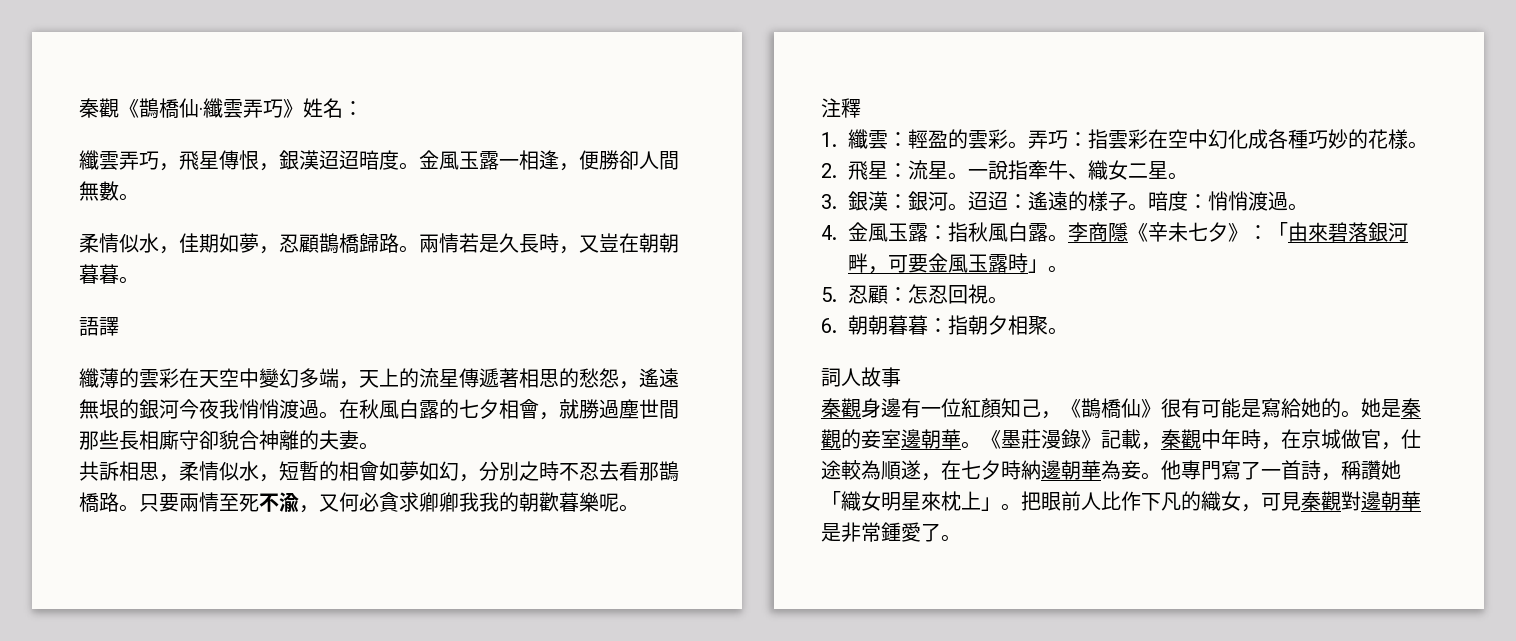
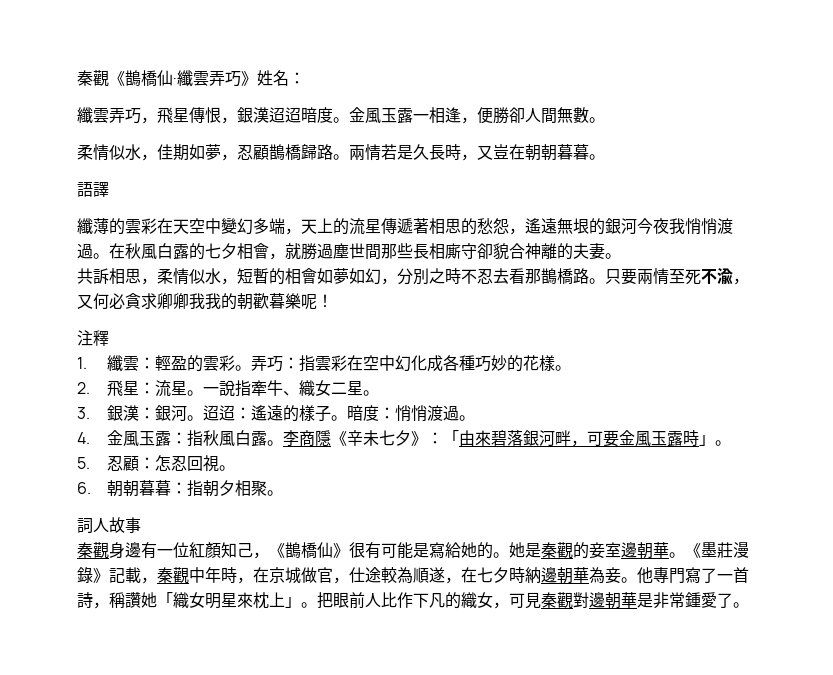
- 只要兩情至死不渝，又何必貪求卿卿我我的朝歡暮樂呢。
+ 只要兩情至死不渝，又何必貪求卿卿我我的朝歡暮樂呢！

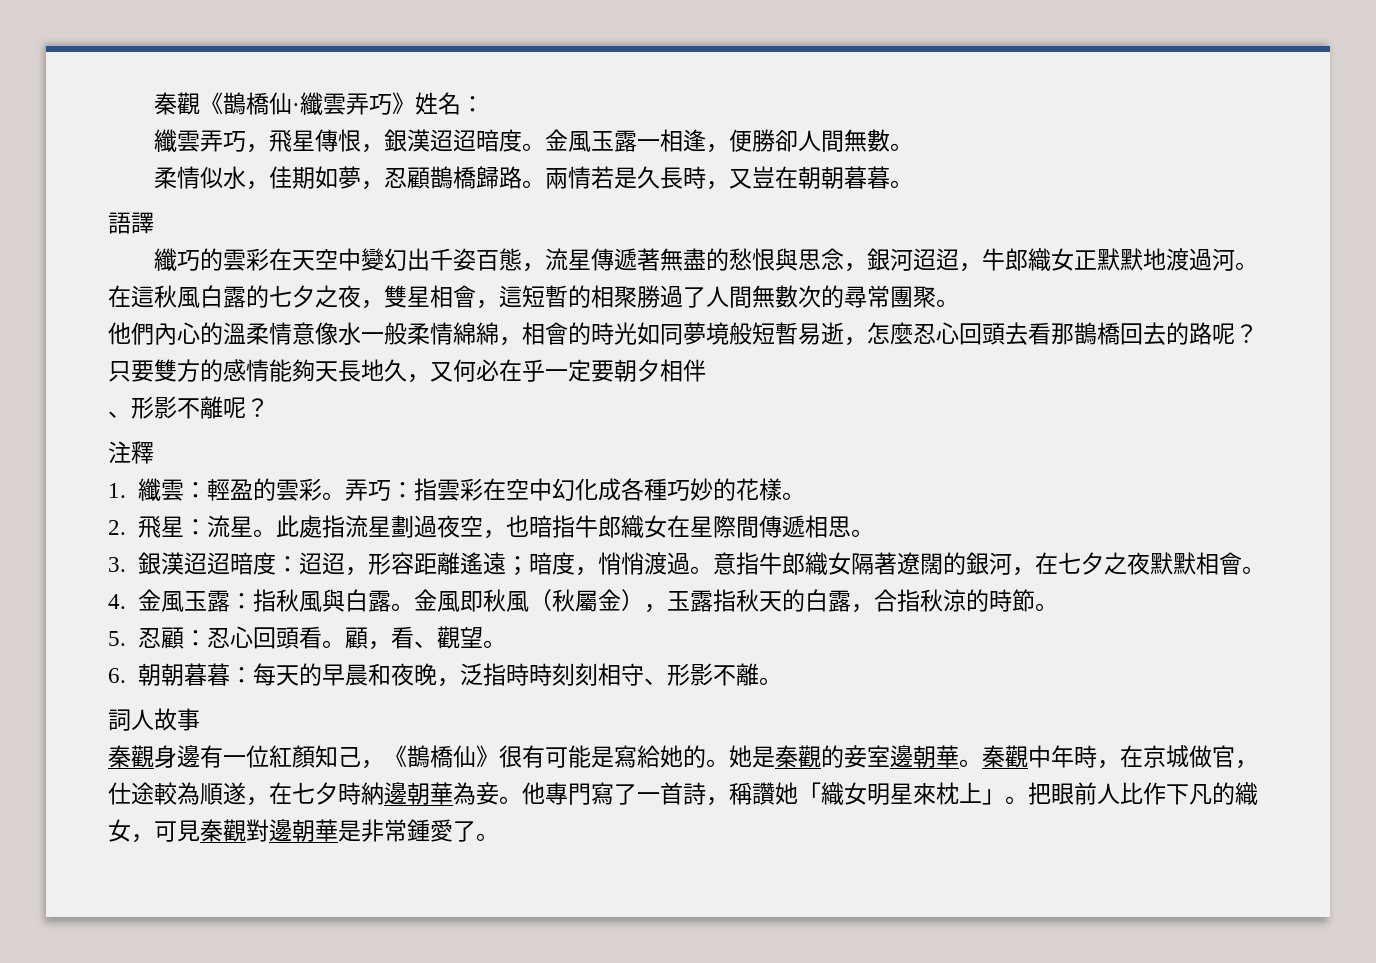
- 纖薄的雲彩在天空中變幻多端，天上的流星傳遞著相思的愁怨，遙遠無垠的銀河今夜我悄悄渡過。在秋風白露的七夕相會，就勝過塵世間那些長相廝守卻貌合神離的夫妻。
- 共訴相思，柔情似水，短暫的相會如夢如幻，分別之時不忍去看那鵲橋路。只要兩情至死不渝，又何必貪求卿卿我我的朝歡暮樂呢！
+ 纖巧的雲彩在天空中變幻出千姿百態，流星傳遞著無盡的愁恨與思念，銀河迢迢，牛郎織女正默默地渡過河。在這秋風白露的七夕之夜，雙星相會，這短暫的相聚勝過了人間無數次的尋常團聚。
+ 他們內心的溫柔情意像水一般柔情綿綿，相會的時光如同夢境般短暫易逝，怎麼忍心回頭去看那鵲橋回去的路呢？只要雙方的感情能夠天長地久，又何必在乎一定要朝夕相伴
+ 、形影不離呢？
- 一說指牽牛、織女二星。
- 3.銀漢：銀河。迢迢：遙遠的樣子。暗度：悄悄渡過。
+ 此處指流星劃過夜空，也暗指牛郎織女在星際間傳遞相思。
+ 3.銀漢迢迢暗度：迢迢，形容距離遙遠；暗度，悄悄渡過。意指牛郎織女隔著遼闊的銀河，在七夕之夜默默相會。
- 4.金風玉露：指秋風白露。李商隱《辛未七夕》：「由來碧落銀河畔，可要金風玉露時」。
- 5.忍顧：怎忍回視。
- 6.朝朝暮暮：指朝夕相聚。
+ 4.金風玉露：指秋風與白露。金風即秋風（秋屬金），玉露指秋天的白露，合指秋涼的時節。
+ 5.忍顧：忍心回頭看。顧，看、觀望。
+ 6.朝朝暮暮：每天的早晨和夜晚，泛指時時刻刻相守、形影不離。
- 《墨莊漫錄》記載，秦觀中年時，在京城做官，仕途較為順遂，在七夕時納邊朝華為妾。
+ 秦觀中年時，在京城做官，仕途較為順遂，在七夕時納邊朝華為妾。

